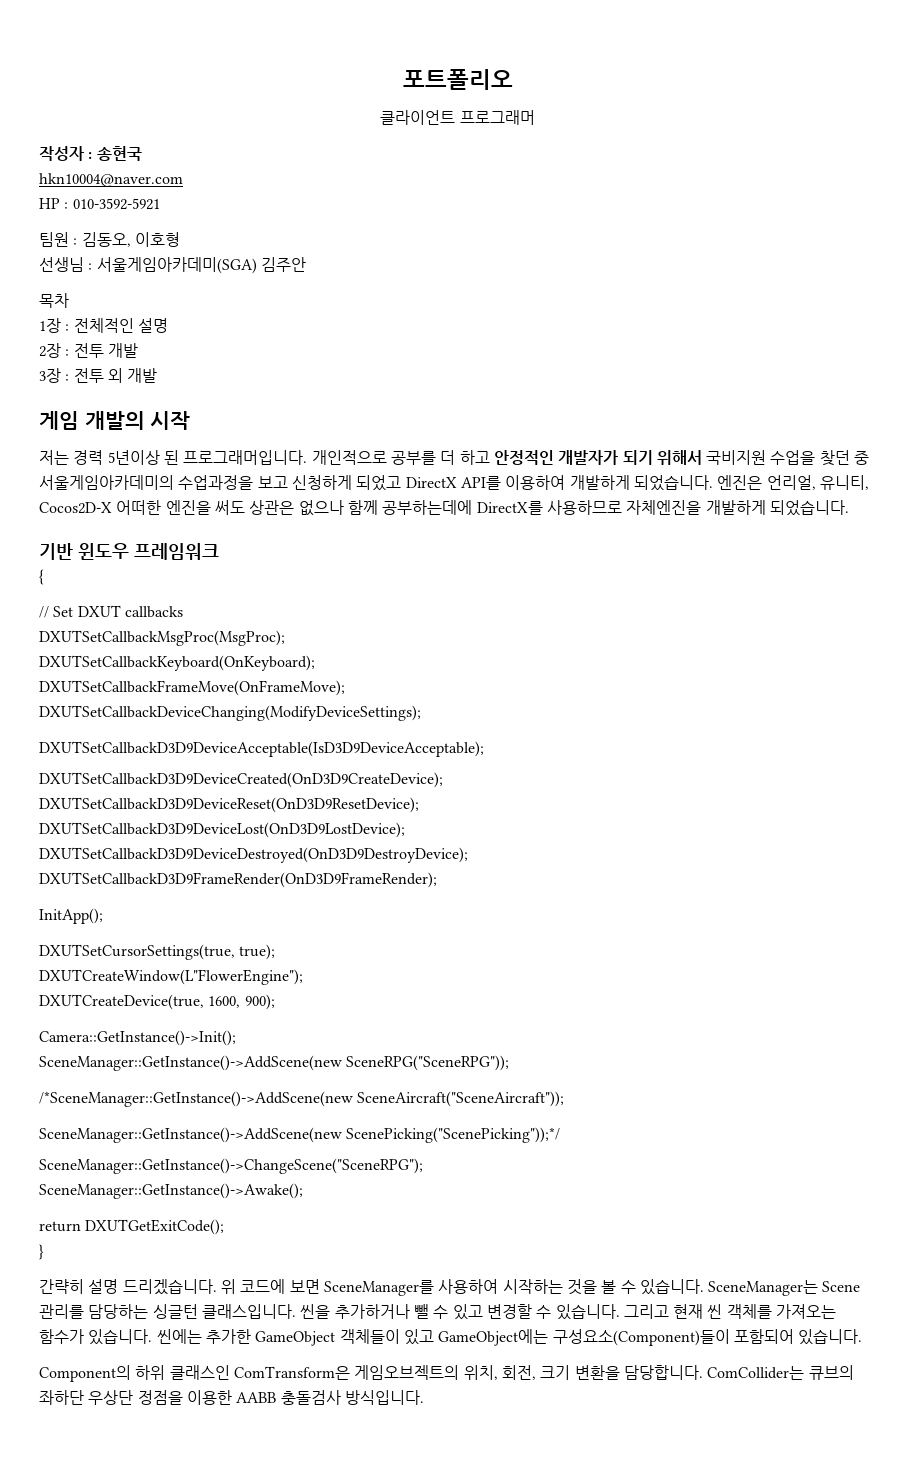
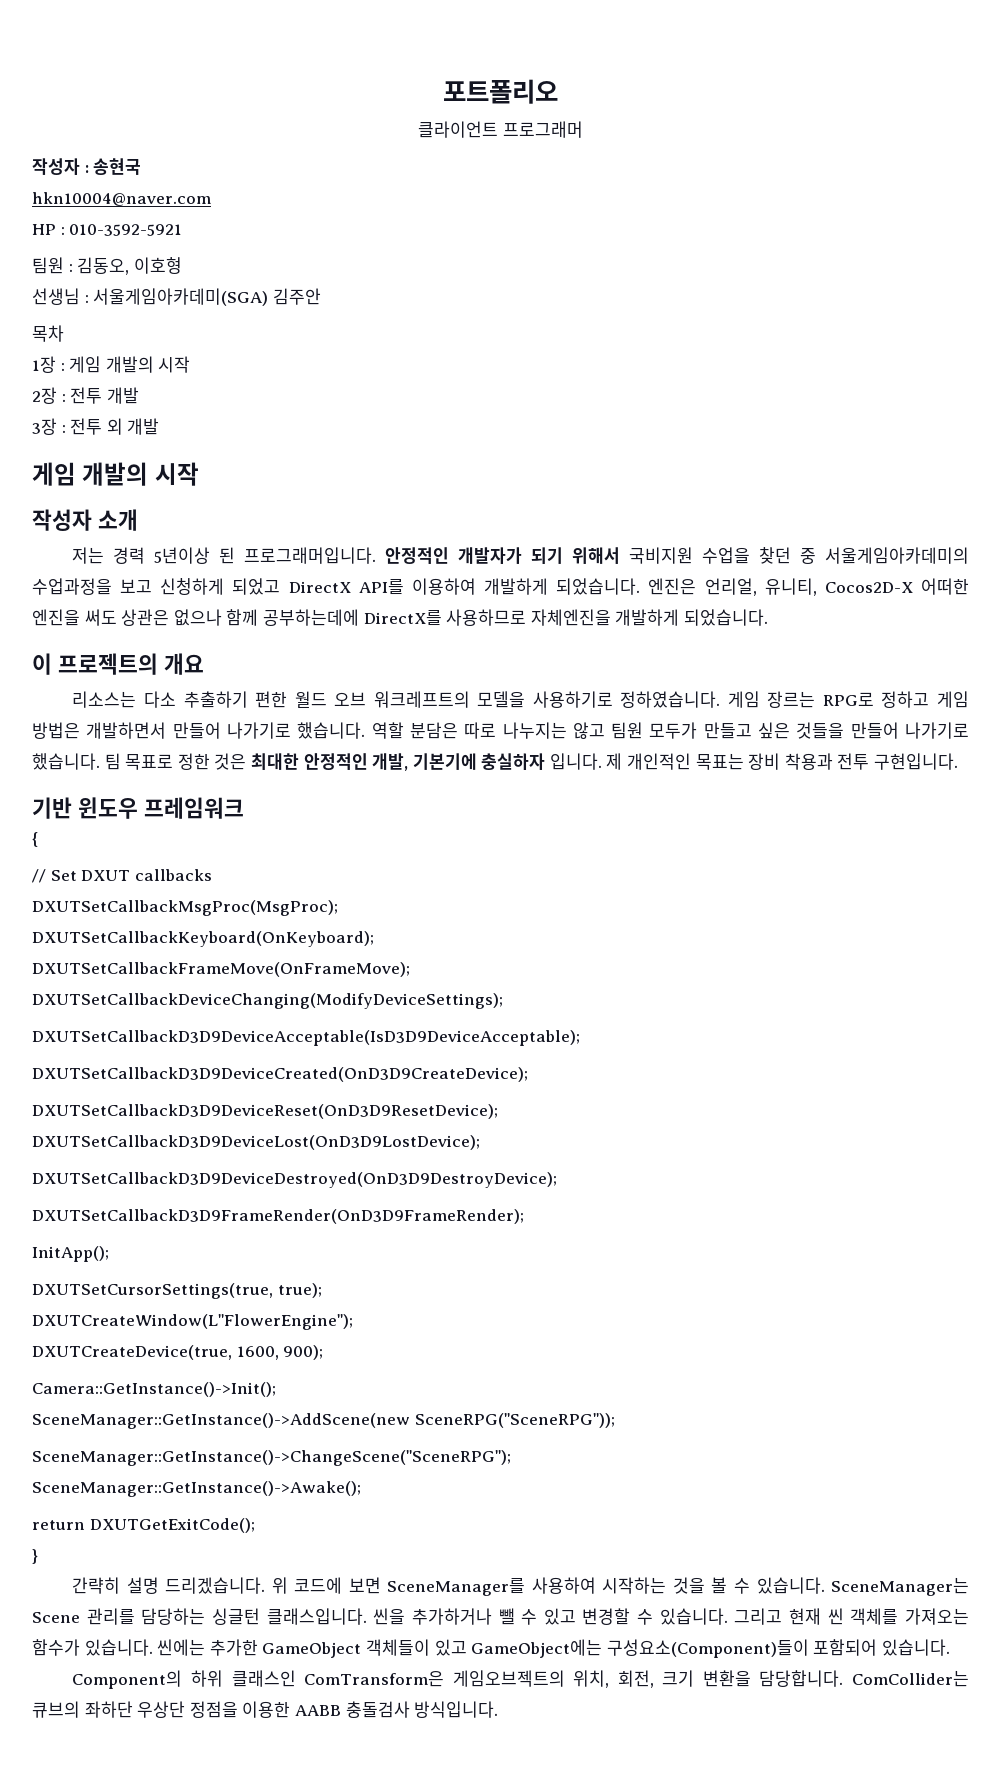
- 1장 : 전체적인 설명
+ 1장 : 게임 개발의 시작
+ 작성자 소개
- 개인적으로 공부를 더 하고 안정적인 개발자가 되기 위해서 국비지원 수업을 찾던 중 서울게임아카데미의 수업과정을 보고 신청하게 되었고 DirectX API를 이용하여 개발하게 되었습니다.
+ 안정적인 개발자가 되기 위해서 국비지원 수업을 찾던 중 서울게임아카데미의 수업과정을 보고 신청하게 되었고 DirectX API를 이용하여 개발하게 되었습니다.
+ 이 프로젝트의 개요
+ 리소스는 다소 추출하기 편한 월드 오브 워크레프트의 모델을 사용하기로 정하였습니다. 게임 장르는 RPG로 정하고 게임 방법은 개발하면서 만들어 나가기로 했습니다. 역할 분담은 따로 나누지는 않고 팀원 모두가 만들고 싶은 것들을 만들어 나가기로 했습니다. 팀 목표로 정한 것은 최대한 안정적인 개발, 기본기에 충실하자 입니다. 제 개인적인 목표는 장비 착용과 전투 구현입니다.
- /*SceneManager::GetInstance()->AddScene(new SceneAircraft("SceneAircraft"));
- SceneManager::GetInstance()->AddScene(new ScenePicking("ScenePicking"));*/

